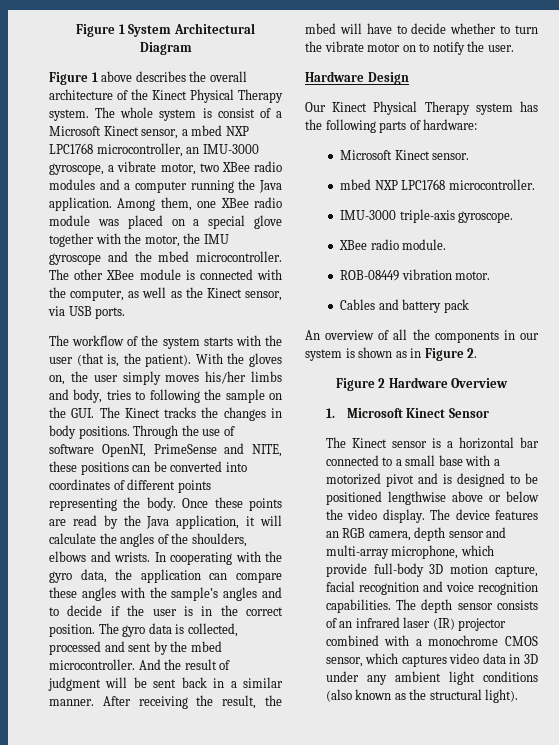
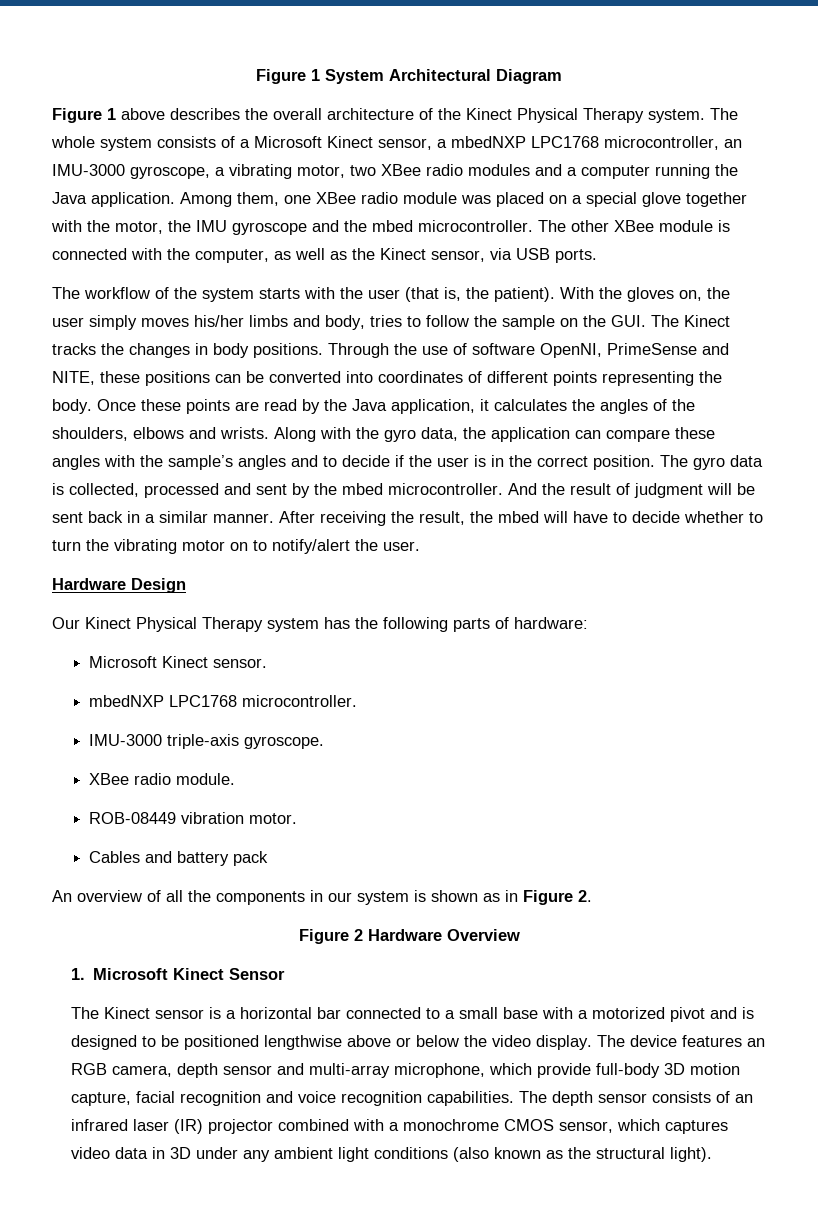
- The whole system is consist of a Microsoft Kinect sensor, a mbed NXP LPC1768 microcontroller, an IMU-3000 gyroscope, a vibrate motor, two XBee radio modules and a computer running the Java application.
+ The whole system consists of a Microsoft Kinect sensor, a mbedNXP LPC1768 microcontroller, an IMU-3000 gyroscope, a vibrating motor, two XBee radio modules and a computer running the Java application.
- With the gloves on, the user simply moves his/her limbs and body, tries to following the sample on the GUI. The Kinect tracks the changes in body positions.
+ With the gloves on, the user simply moves his/her limbs and body, tries to follow the sample on the GUI. The Kinect tracks the changes in body positions.
- Once these points are read by the Java application, it will calculate the angles of the shoulders, elbows and wrists.
+ Once these points are read by the Java application, it calculates the angles of the shoulders, elbows and wrists.
- In cooperating with the gyro data, the application can compare these angles with the sample’s angles and to decide if the user is in the correct position.
+ Along with the gyro data, the application can compare these angles with the sample’s angles and to decide if the user is in the correct position.
- After receiving the result, the mbed will have to decide whether to turn the vibrate motor on to notify the user.
+ After receiving the result, the mbed will have to decide whether to turn the vibrating motor on to notify/alert the user.
- mbed NXP LPC1768 microcontroller.
+ mbedNXP LPC1768 microcontroller.

